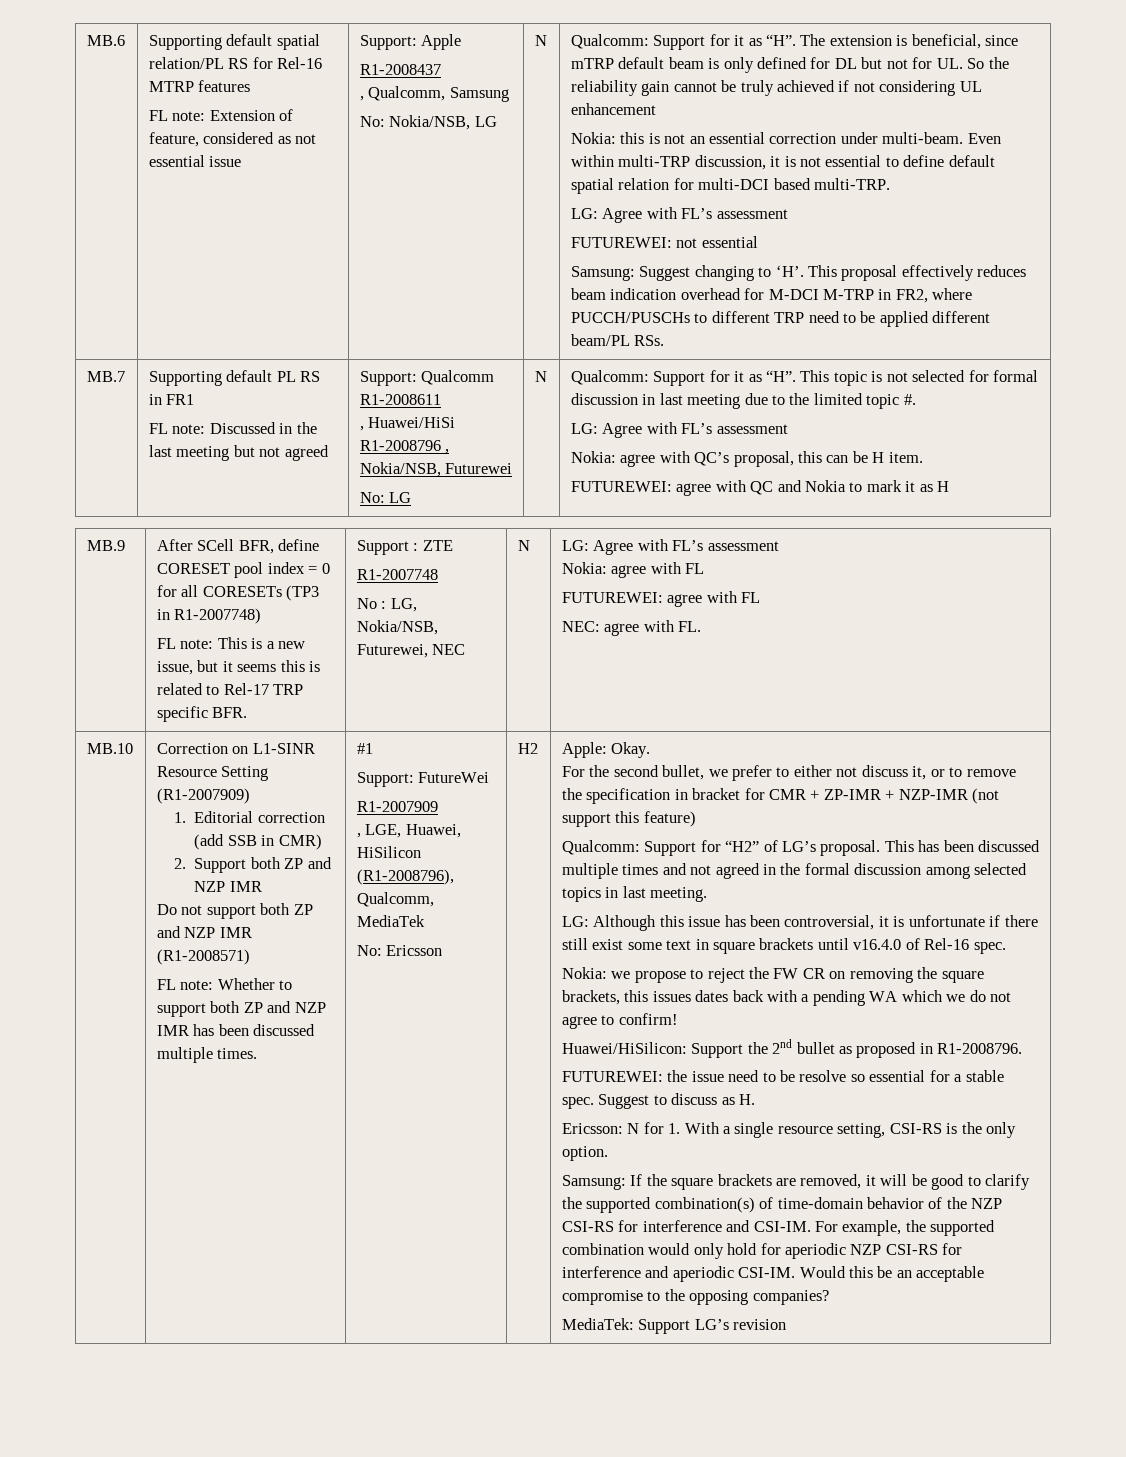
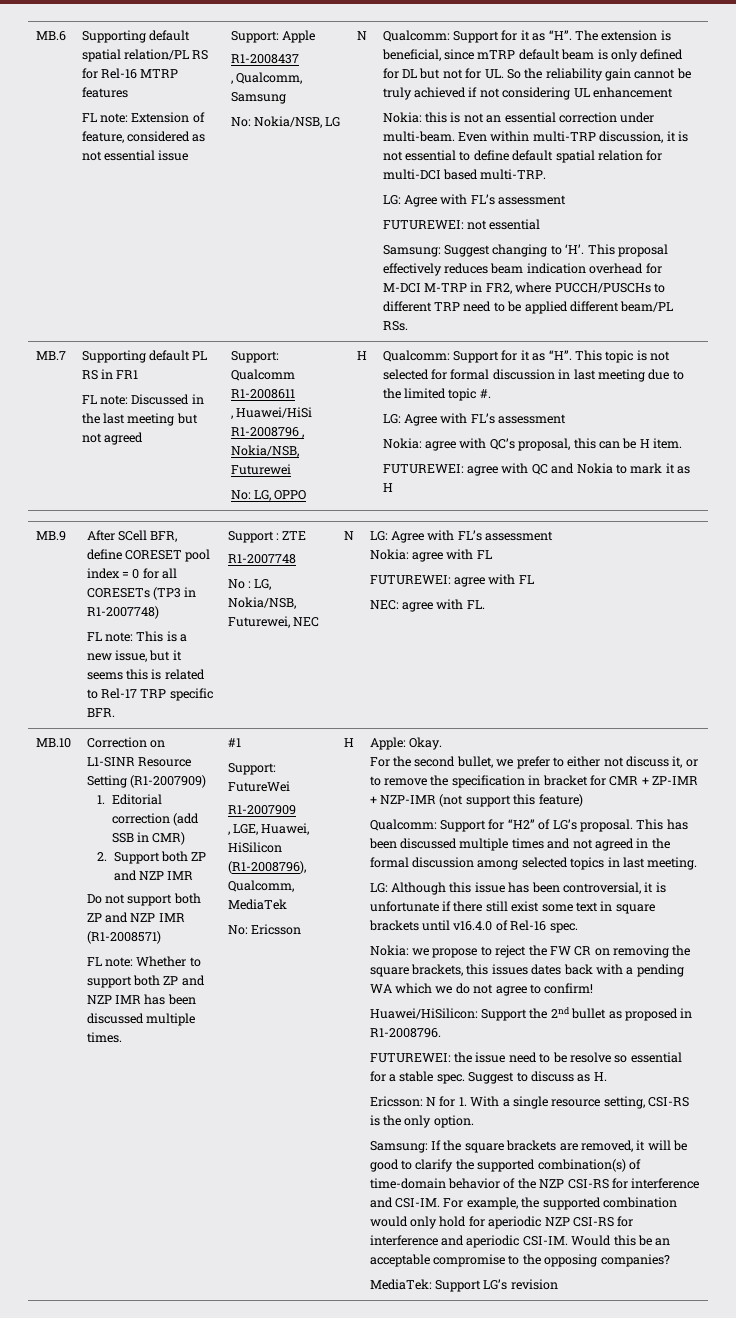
- No: LG | N
+ No: LG, OPPO | H
- No: Ericsson | H2
+ No: Ericsson | H

